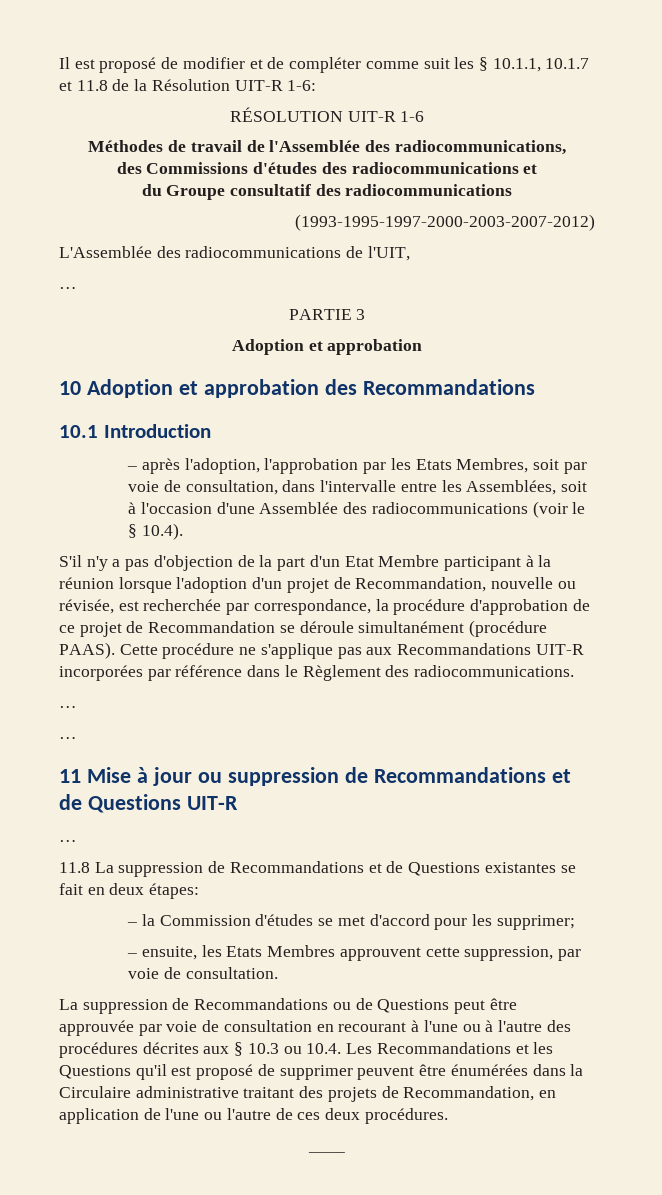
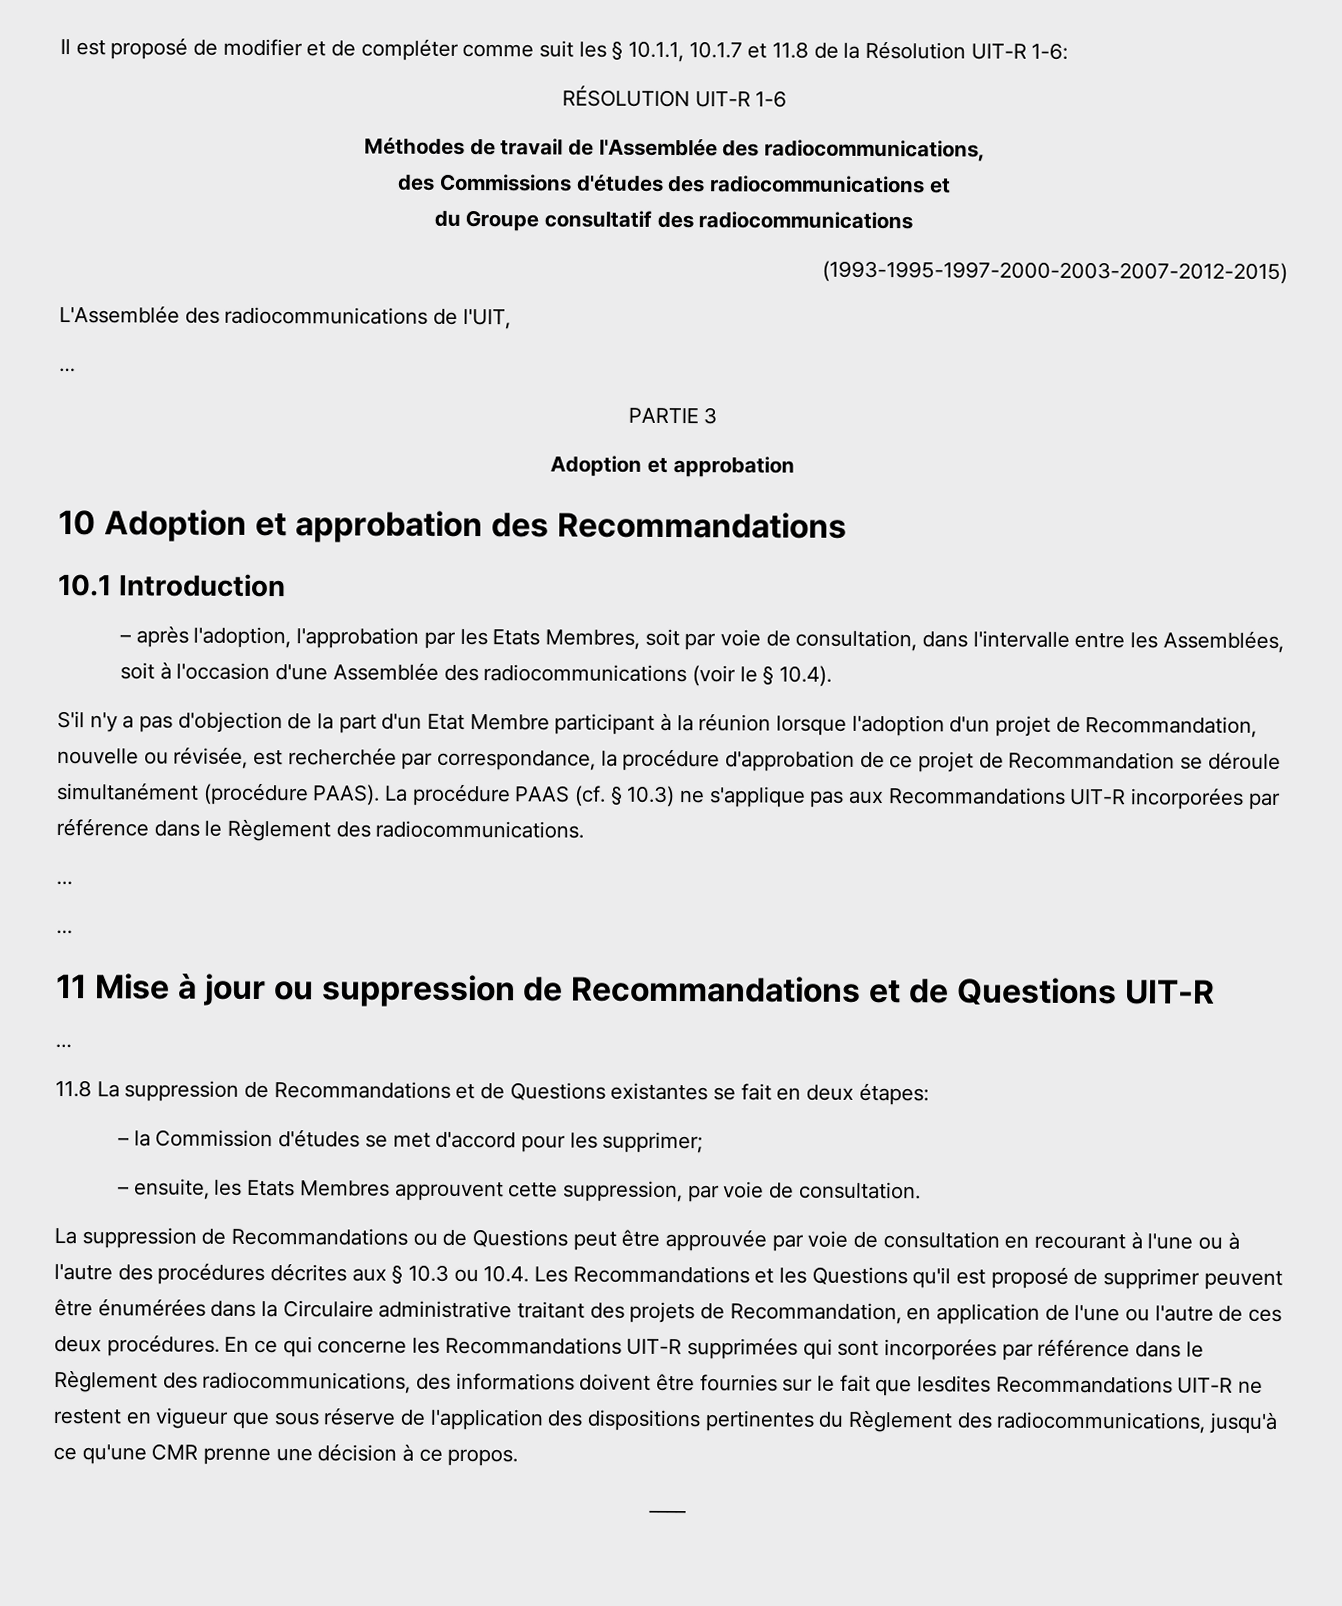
- (1993-1995-1997-2000-2003-2007-2012)
+ (1993-1995-1997-2000-2003-2007-2012-2015)
- Cette procédure ne s'applique pas aux Recommandations UIT-R incorporées par référence dans le Règlement des radiocommunications.
+ La procédure PAAS (cf. § 10.3) ne s'applique pas aux Recommandations UIT-R incorporées par référence dans le Règlement des radiocommunications.
+ En ce qui concerne les Recommandations UIT-R supprimées qui sont incorporées par référence dans le Règlement des radiocommunications, des informations doivent être fournies sur le fait que lesdites Recommandations UIT-R ne restent en vigueur que sous réserve de l'application des dispositions pertinentes du Règlement des radiocommunications, jusqu'à ce qu'une CMR prenne une décision à ce propos.

